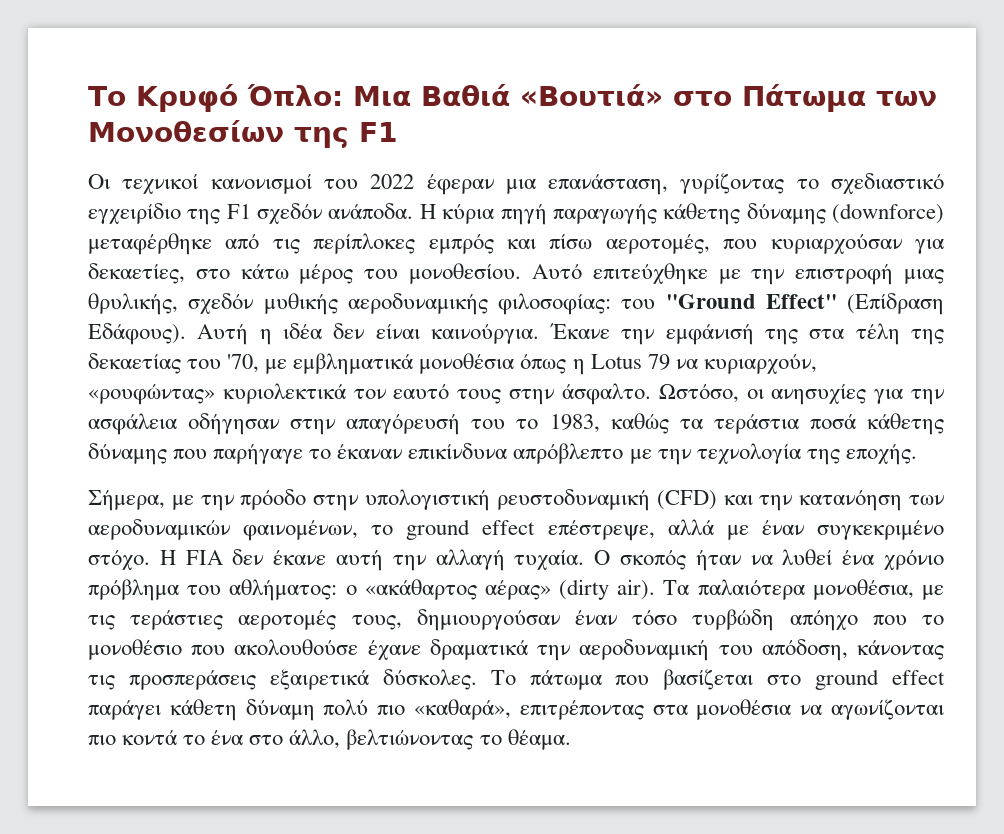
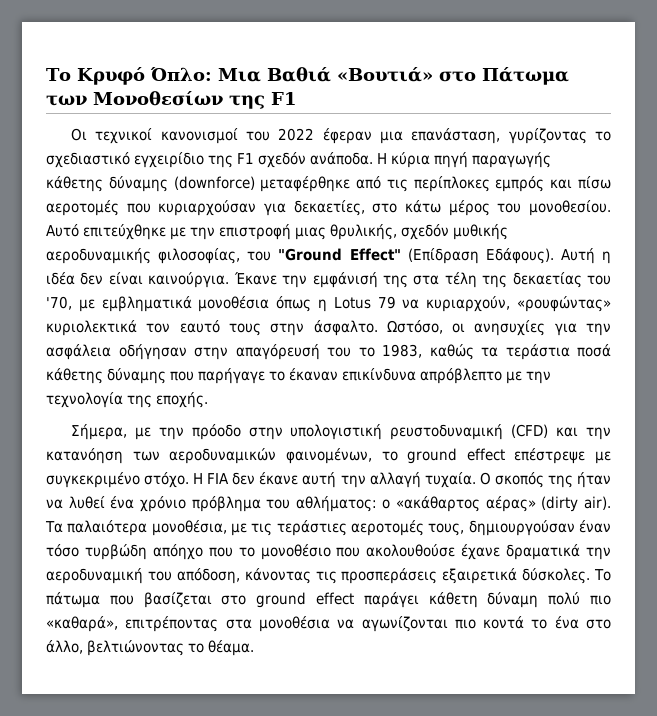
- Η κύρια πηγή παραγωγής κάθετης δύναμης (downforce) μεταφέρθηκε από τις περίπλοκες εμπρός και πίσω αεροτομές, που κυριαρχούσαν για δεκαετίες, στο κάτω μέρος του μονοθεσίου.
+ Η κύρια πηγή παραγωγής κάθετης δύναμης (downforce) μεταφέρθηκε από τις περίπλοκες εμπρός και πίσω αεροτομές που κυριαρχούσαν για δεκαετίες, στο κάτω μέρος του μονοθεσίου.
- Αυτό επιτεύχθηκε με την επιστροφή μιας θρυλικής, σχεδόν μυθικής αεροδυναμικής φιλοσοφίας: του "Ground Effect" (Επίδραση Εδάφους).
+ Αυτό επιτεύχθηκε με την επιστροφή μιας θρυλικής, σχεδόν μυθικής αεροδυναμικής φιλοσοφίας, του "Ground Effect" (Επίδραση Εδάφους).
- Σήμερα, με την πρόοδο στην υπολογιστική ρευστοδυναμική (CFD) και την κατανόηση των αεροδυναμικών φαινομένων, το ground effect επέστρεψε, αλλά με έναν συγκεκριμένο στόχο.
+ Σήμερα, με την πρόοδο στην υπολογιστική ρευστοδυναμική (CFD) και την κατανόηση των αεροδυναμικών φαινομένων, το ground effect επέστρεψε με συγκεκριμένο στόχο.
- Ο σκοπός ήταν να λυθεί ένα χρόνιο πρόβλημα του αθλήματος: ο «ακάθαρτος αέρας» (dirty air).
+ Ο σκοπός της ήταν να λυθεί ένα χρόνιο πρόβλημα του αθλήματος: ο «ακάθαρτος αέρας» (dirty air).

